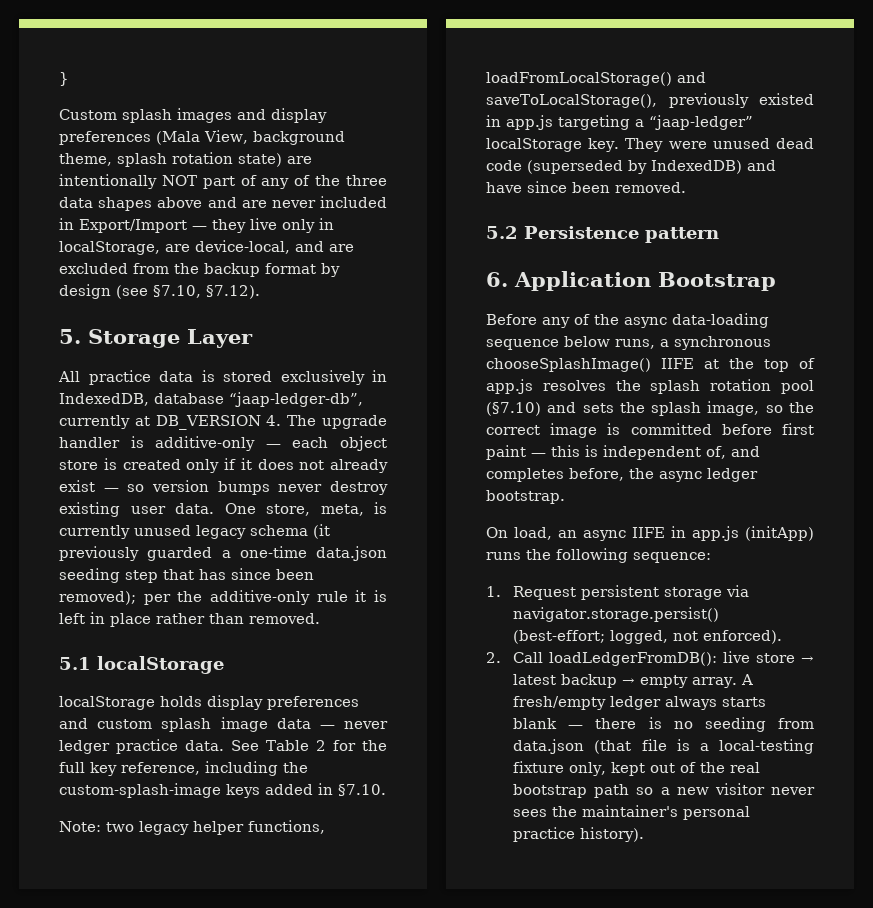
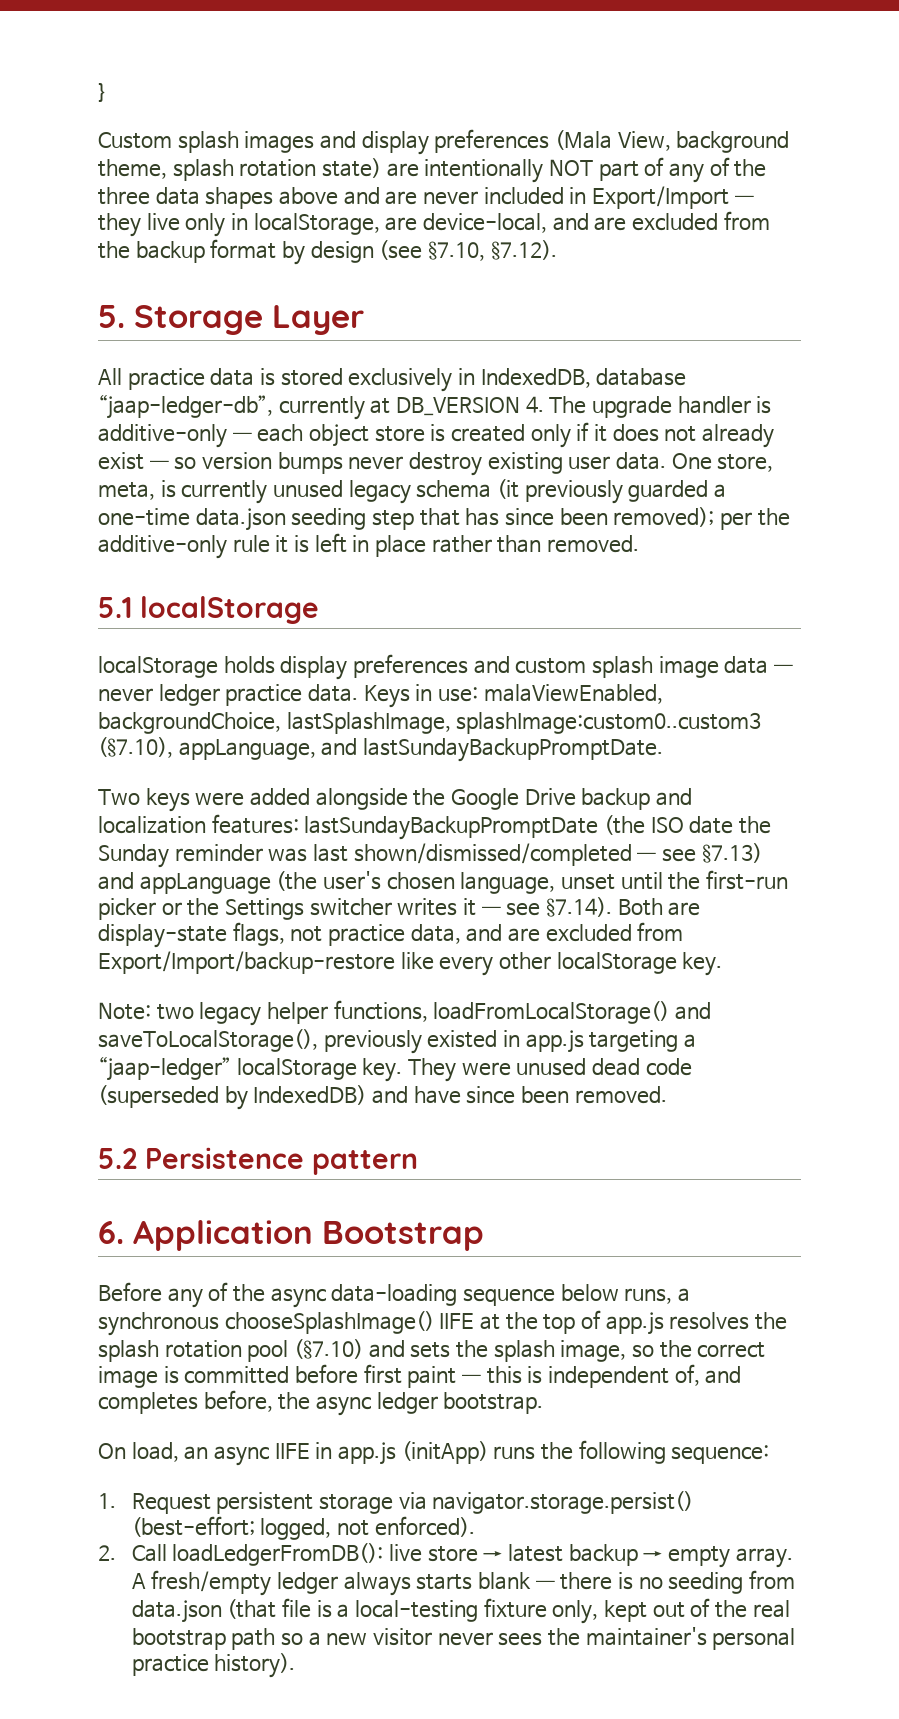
- See Table 2 for the full key reference, including the custom-splash-image keys added in §7.10.
+ Keys in use: malaViewEnabled, backgroundChoice, lastSplashImage, splashImage:custom0..custom3 (§7.10), appLanguage, and lastSundayBackupPromptDate.
+ Two keys were added alongside the Google Drive backup and localization features: lastSundayBackupPromptDate (the ISO date the Sunday reminder was last shown/dismissed/completed — see §7.13) and appLanguage (the user's chosen language, unset until the first-run picker or the Settings switcher writes it — see §7.14). Both are display-state flags, not practice data, and are excluded from Export/Import/backup-restore like every other localStorage key.

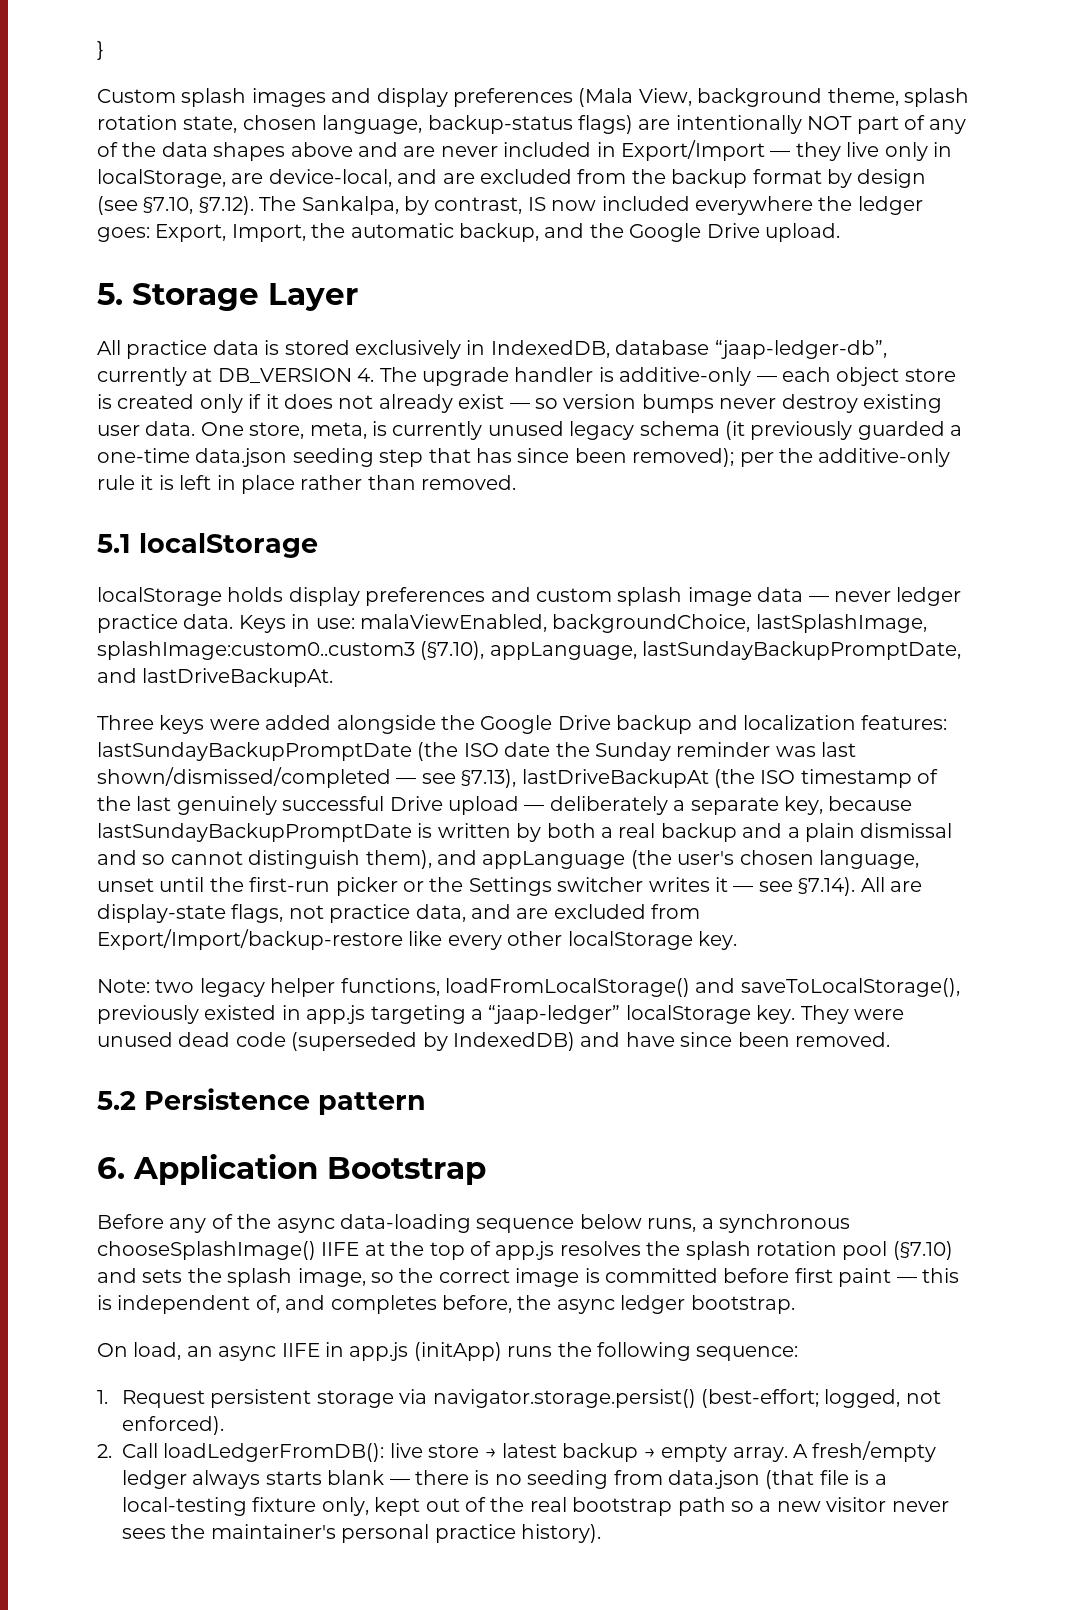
- Custom splash images and display preferences (Mala View, background theme, splash rotation state) are intentionally NOT part of any of the three data shapes above and are never included in Export/Import — they live only in localStorage, are device-local, and are excluded from the backup format by design (see §7.10, §7.12).
+ Custom splash images and display preferences (Mala View, background theme, splash rotation state, chosen language, backup-status flags) are intentionally NOT part of any of the data shapes above and are never included in Export/Import — they live only in localStorage, are device-local, and are excluded from the backup format by design (see §7.10, §7.12). The Sankalpa, by contrast, IS now included everywhere the ledger goes: Export, Import, the automatic backup, and the Google Drive upload.
- malaViewEnabled, backgroundChoice, lastSplashImage, splashImage:custom0..custom3 (§7.10), appLanguage, and lastSundayBackupPromptDate.
- Two keys were added alongside the Google Drive backup and localization features:
+ malaViewEnabled, backgroundChoice, lastSplashImage, splashImage:custom0..custom3 (§7.10), appLanguage, lastSundayBackupPromptDate, and lastDriveBackupAt.
+ Three keys were added alongside the Google Drive backup and localization features:
- lastSundayBackupPromptDate (the ISO date the Sunday reminder was last shown/dismissed/completed — see §7.13) and appLanguage (the user's chosen language, unset until the first-run picker or the Settings switcher writes it — see §7.14). Both are display-state flags, not practice data, and are excluded from Export/Import/backup-restore like every other localStorage key.
+ lastSundayBackupPromptDate (the ISO date the Sunday reminder was last shown/dismissed/completed — see §7.13), lastDriveBackupAt (the ISO timestamp of the last genuinely successful Drive upload — deliberately a separate key, because lastSundayBackupPromptDate is written by both a real backup and a plain dismissal and so cannot distinguish them), and appLanguage (the user's chosen language, unset until the first-run picker or the Settings switcher writes it — see §7.14). All are display-state flags, not practice data, and are excluded from Export/Import/backup-restore like every other localStorage key.

